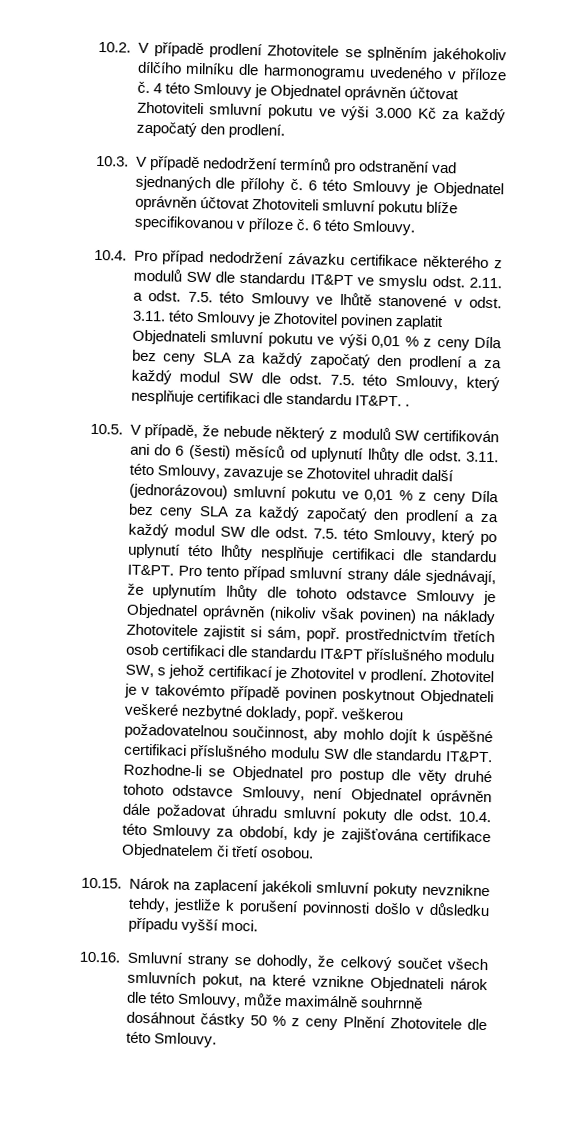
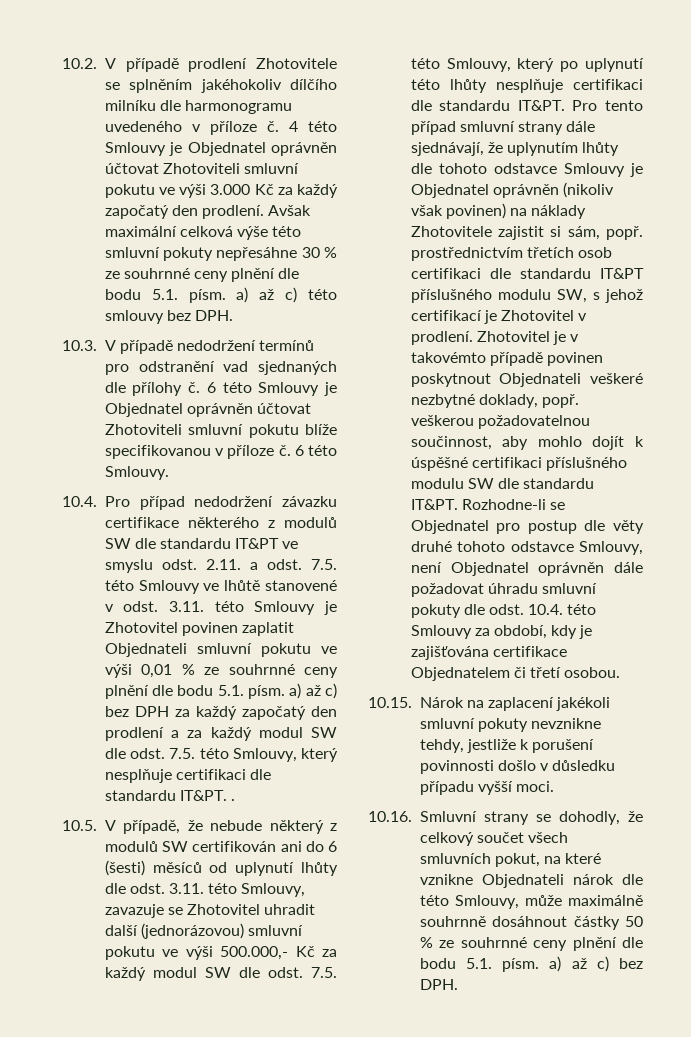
+ Avšak maximální celková výše této smluvní pokuty nepřesáhne 30 % ze souhrnné ceny plnění dle bodu 5.1. písm. a) až c) této smlouvy bez DPH.
- 10.4. Pro případ nedodržení závazku certifikace některého z modulů SW dle standardu IT&PT ve smyslu odst. 2.11. a odst. 7.5. této Smlouvy ve lhůtě stanovené v odst. 3.11. této Smlouvy je Zhotovitel povinen zaplatit Objednateli smluvní pokutu ve výši 0,01 % z ceny Díla bez ceny SLA za každý započatý den prodlení a za každý modul SW dle odst. 7.5. této Smlouvy, který nesplňuje certifikaci dle standardu IT&PT. .
+ 10.4. Pro případ nedodržení závazku certifikace některého z modulů SW dle standardu IT&PT ve smyslu odst. 2.11. a odst. 7.5. této Smlouvy ve lhůtě stanovené v odst. 3.11. této Smlouvy je Zhotovitel povinen zaplatit Objednateli smluvní pokutu ve výši 0,01 % ze souhrnné ceny plnění dle bodu 5.1. písm. a) až c) bez DPH za každý započatý den prodlení a za každý modul SW dle odst. 7.5. této Smlouvy, který nesplňuje certifikaci dle standardu IT&PT. .
- 10.5. V případě, že nebude některý z modulů SW certifikován ani do 6 (šesti) měsíců od uplynutí lhůty dle odst. 3.11. této Smlouvy, zavazuje se Zhotovitel uhradit další (jednorázovou) smluvní pokutu ve 0,01 % z ceny Díla bez ceny SLA za každý započatý den prodlení a za každý modul SW dle odst. 7.5. této Smlouvy, který po uplynutí této lhůty nesplňuje certifikaci dle standardu IT&PT.
+ 10.5. V případě, že nebude některý z modulů SW certifikován ani do 6 (šesti) měsíců od uplynutí lhůty dle odst. 3.11. této Smlouvy, zavazuje se Zhotovitel uhradit další (jednorázovou) smluvní pokutu ve výši 500.000,- Kč za každý modul SW dle odst. 7.5. této Smlouvy, který po uplynutí této lhůty nesplňuje certifikaci dle standardu IT&PT.
- 10.16. Smluvní strany se dohodly, že celkový součet všech smluvních pokut, na které vznikne Objednateli nárok dle této Smlouvy, může maximálně souhrnně dosáhnout částky 50 % z ceny Plnění Zhotovitele dle této Smlouvy.
+ 10.16. Smluvní strany se dohodly, že celkový součet všech smluvních pokut, na které vznikne Objednateli nárok dle této Smlouvy, může maximálně souhrnně dosáhnout částky 50 % ze souhrnné ceny plnění dle bodu 5.1. písm. a) až c) bez DPH.

